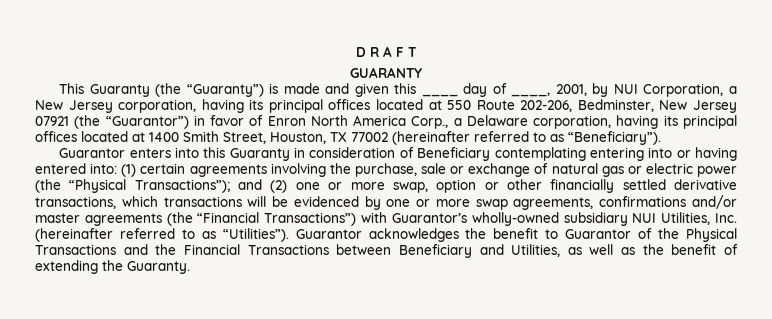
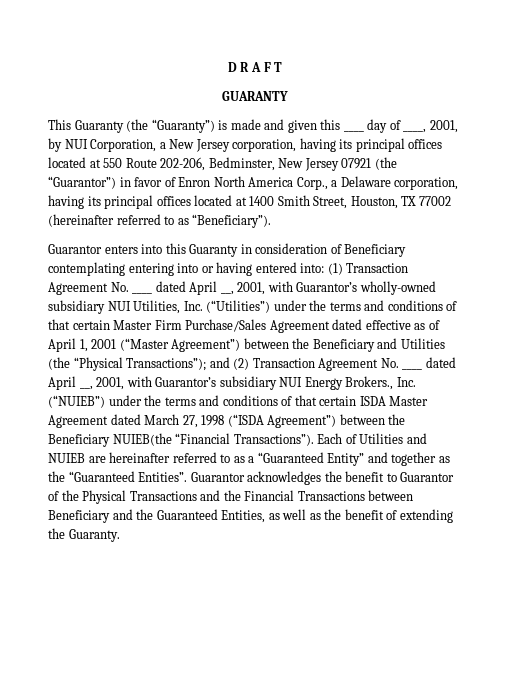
- Guarantor enters into this Guaranty in consideration of Beneficiary contemplating entering into or having entered into: (1) certain agreements involving the purchase, sale or exchange of natural gas or electric power (the “Physical Transactions”); and (2) one or more swap, option or other financially settled derivative transactions, which transactions will be evidenced by one or more swap agreements, confirmations and/or master agreements (the “Financial Transactions”) with Guarantor’s wholly-owned subsidiary NUI Utilities, Inc. (hereinafter referred to as “Utilities”).
+ Guarantor enters into this Guaranty in consideration of Beneficiary contemplating entering into or having entered into: (1) Transaction Agreement No. ____ dated April __, 2001, with Guarantor’s wholly-owned subsidiary NUI Utilities, Inc. (“Utilities”) under the terms and conditions of that certain Master Firm Purchase/Sales Agreement dated effective as of April 1, 2001 (“Master Agreement”) between the Beneficiary and Utilities (the “Physical Transactions”); and (2) Transaction Agreement No. ____ dated April __, 2001, with Guarantor’s subsidiary NUI Energy Brokers., Inc. (“NUIEB”) under the terms and conditions of that certain ISDA Master Agreement dated March 27, 1998 (“ISDA Agreement”) between the Beneficiary NUIEB(the “Financial Transactions”). Each of Utilities and NUIEB are hereinafter referred to as a “Guaranteed Entity” and together as the “Guaranteed Entities”.
- Guarantor acknowledges the benefit to Guarantor of the Physical Transactions and the Financial Transactions between Beneficiary and Utilities, as well as the benefit of extending the Guaranty.
+ Guarantor acknowledges the benefit to Guarantor of the Physical Transactions and the Financial Transactions between Beneficiary and the Guaranteed Entities, as well as the benefit of extending the Guaranty.

